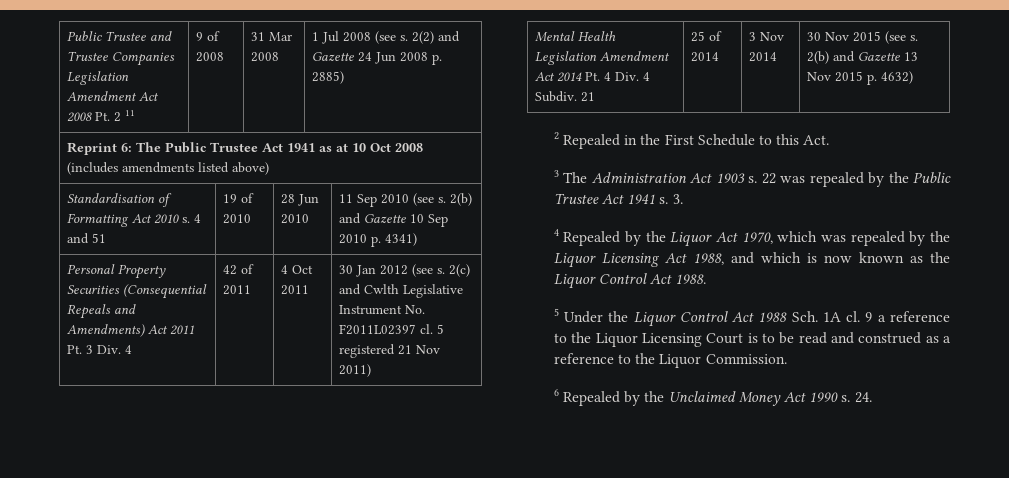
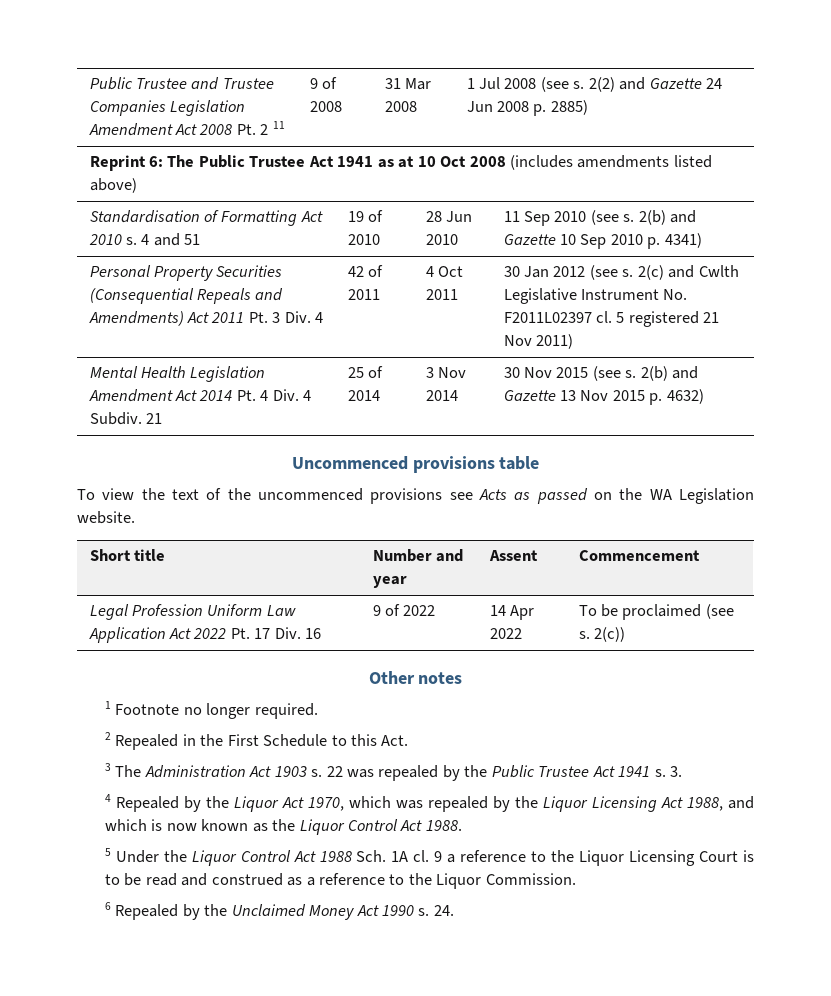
+ Uncommenced provisions table
+ To view the text of the uncommenced provisions see Acts as passed on the WA Legislation website.
+ Short title | Number and year | Assent | Commencement
+ Legal Profession Uniform Law Application Act 2022 Pt. 17 Div. 16 | 9 of 2022 | 14 Apr 2022 | To be proclaimed (see s. 2(c))
+ Other notes
+ 1 Footnote no longer required.

